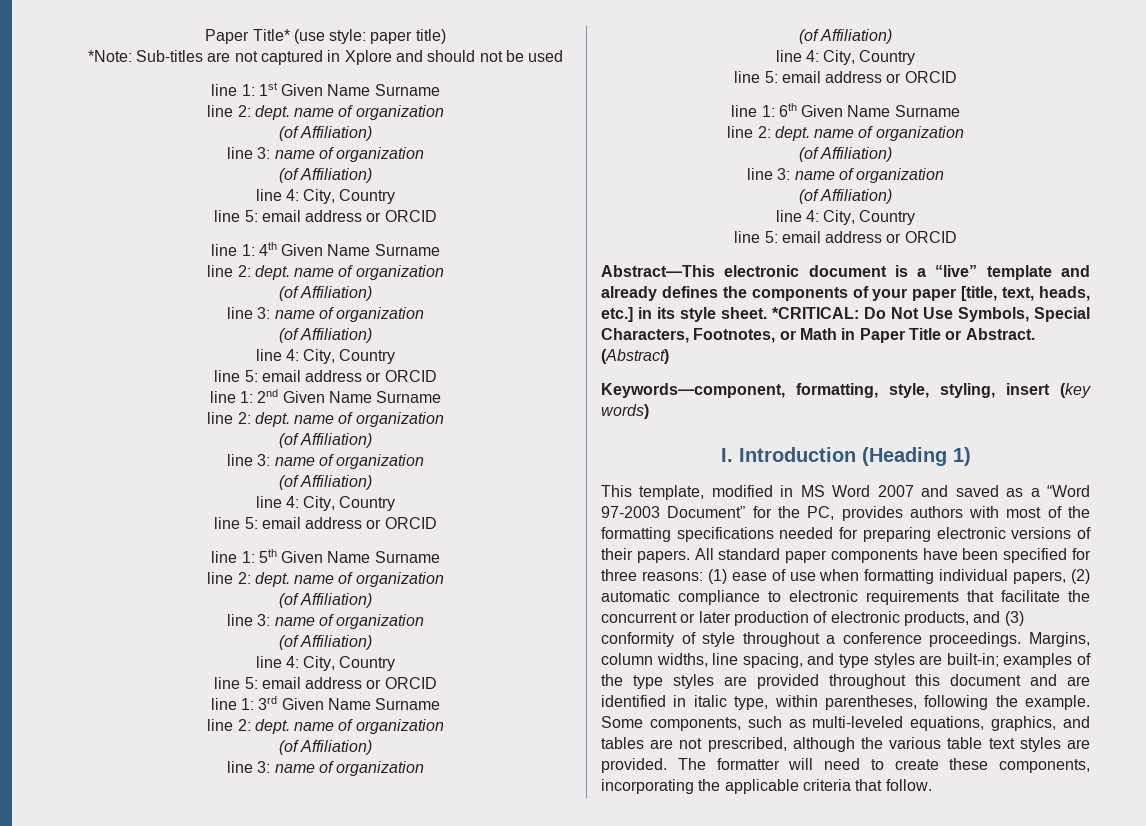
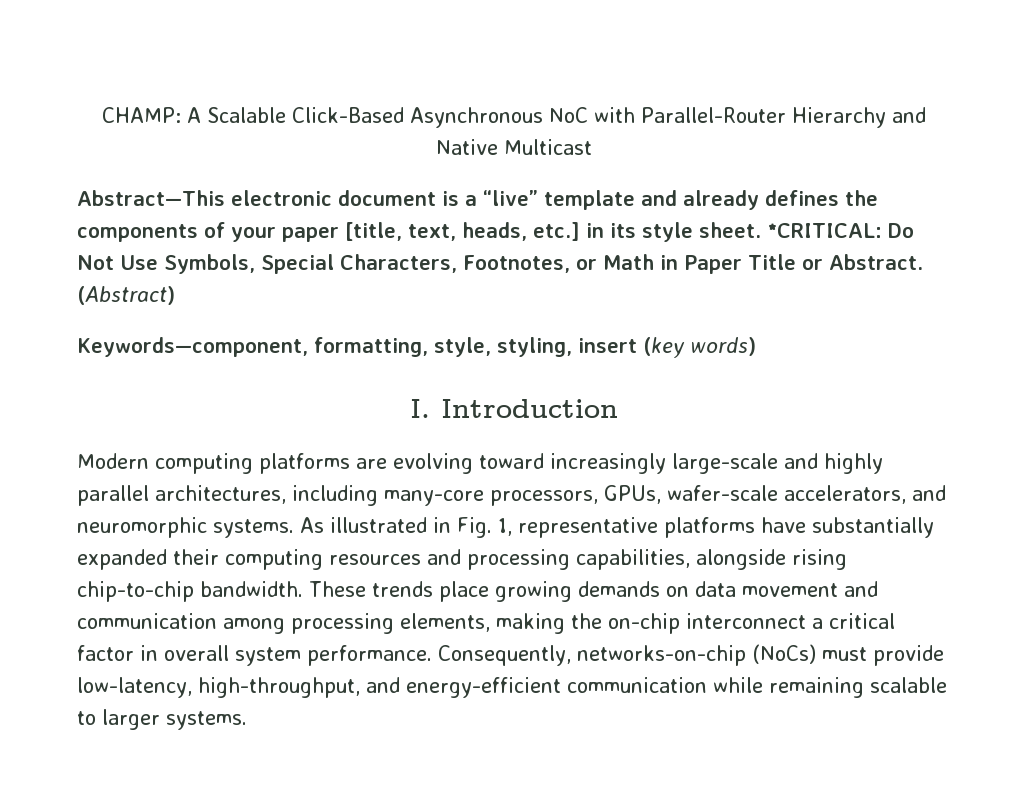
- Paper Title* (use style: paper title)
- *Note: Sub-titles are not captured in Xplore and should not be used
- line 1: 1st Given Name Surname
- line 2: dept. name of organization
- (of Affiliation)
- line 3: name of organization
- (of Affiliation)
- line 4: City, Country
- line 5: email address or ORCID
- line 1: 4th Given Name Surname
- line 2: dept. name of organization
- (of Affiliation)
- line 3: name of organization
- (of Affiliation)
- line 4: City, Country
- line 5: email address or ORCID
- line 1: 2nd Given Name Surname
- line 2: dept. name of organization
- (of Affiliation)
- line 3: name of organization
- (of Affiliation)
- line 4: City, Country
- line 5: email address or ORCID
- line 1: 5th Given Name Surname
- line 2: dept. name of organization
- (of Affiliation)
- line 3: name of organization
- (of Affiliation)
- line 4: City, Country
- line 5: email address or ORCID
- line 1: 3rd Given Name Surname
- line 2: dept. name of organization
- (of Affiliation)
- line 3: name of organization
- (of Affiliation)
- line 4: City, Country
- line 5: email address or ORCID
- line 1: 6th Given Name Surname
- line 2: dept. name of organization
- (of Affiliation)
- line 3: name of organization
- (of Affiliation)
- line 4: City, Country
- line 5: email address or ORCID
+ CHAMP: A Scalable Click-Based Asynchronous NoC with Parallel-Router Hierarchy and Native Multicast
- I. Introduction (Heading 1)
- This template, modified in MS Word 2007 and saved as a “Word 97-2003 Document” for the PC, provides authors with most of the formatting specifications needed for preparing electronic versions of their papers. All standard paper components have been specified for three reasons: (1) ease of use when formatting individual papers, (2) automatic compliance to electronic requirements that facilitate the concurrent or later production of electronic products, and (3) conformity of style throughout a conference proceedings. Margins, column widths, line spacing, and type styles are built-in; examples of the type styles are provided throughout this document and are identified in italic type, within parentheses, following the example. Some components, such as multi-leveled equations, graphics, and tables are not prescribed, although the various table text styles are provided. The formatter will need to create these components, incorporating the applicable criteria that follow.
+ I. Introduction
+ Modern computing platforms are evolving toward increasingly large-scale and highly parallel architectures, including many-core processors, GPUs, wafer-scale accelerators, and neuromorphic systems. As illustrated in Fig. 1, representative platforms have substantially expanded their computing resources and processing capabilities, alongside rising chip-to-chip bandwidth. These trends place growing demands on data movement and communication among processing elements, making the on-chip interconnect a critical factor in overall system performance. Consequently, networks-on-chip (NoCs) must provide low-latency, high-throughput, and energy-efficient communication while remaining scalable to larger systems.

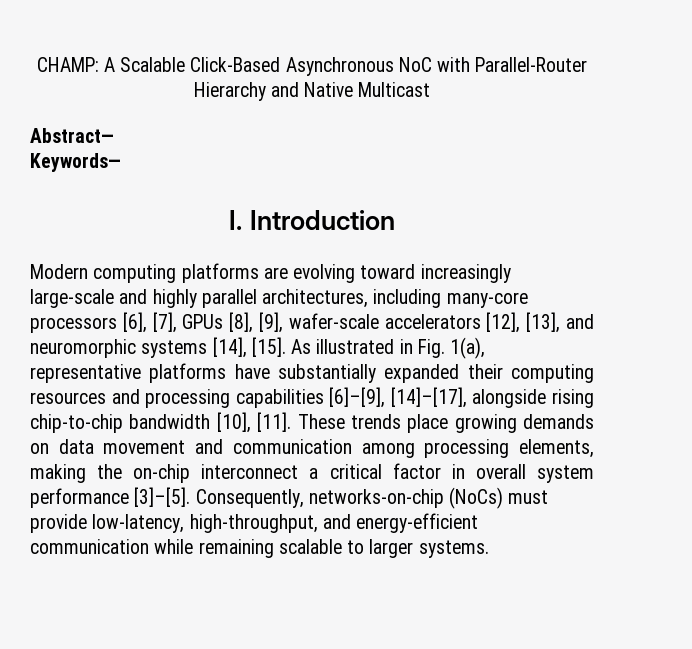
- Abstract—This electronic document is a “live” template and already defines the components of your paper [title, text, heads, etc.] in its style sheet. *CRITICAL: Do Not Use Symbols, Special Characters, Footnotes, or Math in Paper Title or Abstract. (Abstract)
- Keywords—component, formatting, style, styling, insert (key words)
+ Abstract—
+ Keywords—
- Modern computing platforms are evolving toward increasingly large-scale and highly parallel architectures, including many-core processors, GPUs, wafer-scale accelerators, and neuromorphic systems.
+ Modern computing platforms are evolving toward increasingly large-scale and highly parallel architectures, including many-core processors [6], [7], GPUs [8], [9], wafer-scale accelerators [12], [13], and neuromorphic systems [14], [15].
- As illustrated in Fig. 1, representative platforms have substantially expanded their computing resources and processing capabilities, alongside rising chip-to-chip bandwidth.
+ As illustrated in Fig. 1(a), representative platforms have substantially expanded their computing resources and processing capabilities [6]–[9], [14]–[17], alongside rising chip-to-chip bandwidth [10], [11].
- These trends place growing demands on data movement and communication among processing elements, making the on-chip interconnect a critical factor in overall system performance.
+ These trends place growing demands on data movement and communication among processing elements, making the on-chip interconnect a critical factor in overall system performance [3]–[5].

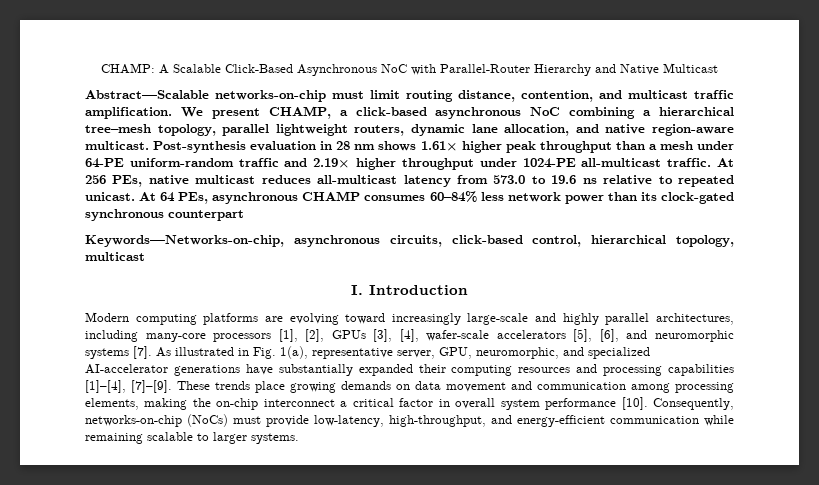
- Abstract—
- Keywords—
+ Abstract—Scalable networks-on-chip must limit routing distance, contention, and multicast traffic amplification. We present CHAMP, a click-based asynchronous NoC combining a hierarchical tree–mesh topology, parallel lightweight routers, dynamic lane allocation, and native region-aware multicast. Post-synthesis evaluation in 28 nm shows 1.61× higher peak throughput than a mesh under 64-PE uniform-random traffic and 2.19× higher throughput under 1024-PE all-multicast traffic. At 256 PEs, native multicast reduces all-multicast latency from 573.0 to 19.6 ns relative to repeated unicast. At 64 PEs, asynchronous CHAMP consumes 60–84% less network power than its clock-gated synchronous counterpart
+ Keywords—Networks-on-chip, asynchronous circuits, click-based control, hierarchical topology, multicast
- Modern computing platforms are evolving toward increasingly large-scale and highly parallel architectures, including many-core processors [6], [7], GPUs [8], [9], wafer-scale accelerators [12], [13], and neuromorphic systems [14], [15].
+ Modern computing platforms are evolving toward increasingly large-scale and highly parallel architectures, including many-core processors [1], [2], GPUs [3], [4], wafer-scale accelerators [5], [6], and neuromorphic systems [7].
- As illustrated in Fig. 1(a), representative platforms have substantially expanded their computing resources and processing capabilities [6]–[9], [14]–[17], alongside rising chip-to-chip bandwidth [10], [11].
+ As illustrated in Fig. 1(a), representative server, GPU, neuromorphic, and specialized AI-accelerator generations have substantially expanded their computing resources and processing capabilities [1]–[4], [7]–[9].
- These trends place growing demands on data movement and communication among processing elements, making the on-chip interconnect a critical factor in overall system performance [3]–[5].
+ These trends place growing demands on data movement and communication among processing elements, making the on-chip interconnect a critical factor in overall system performance [10].

